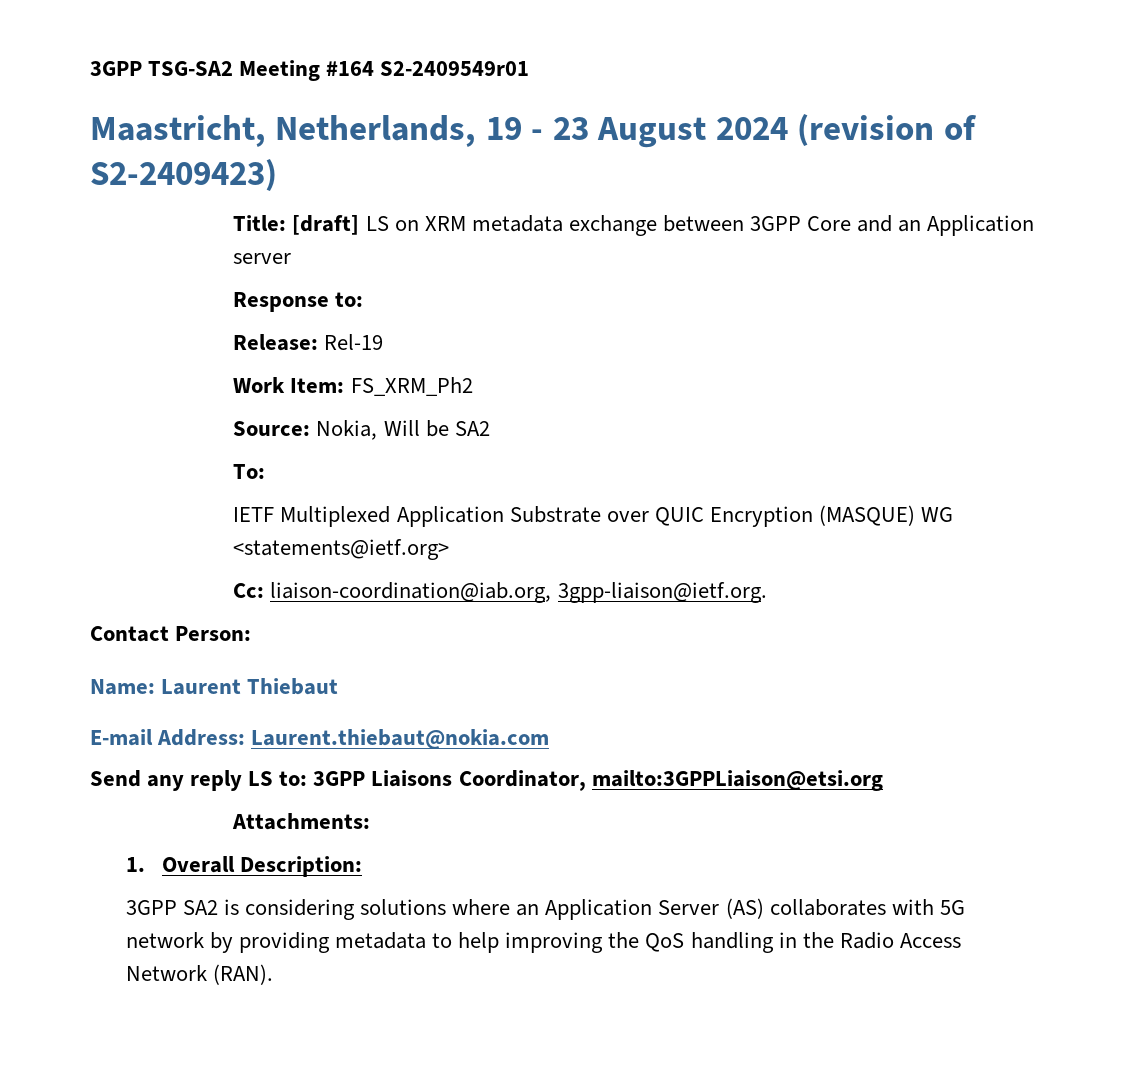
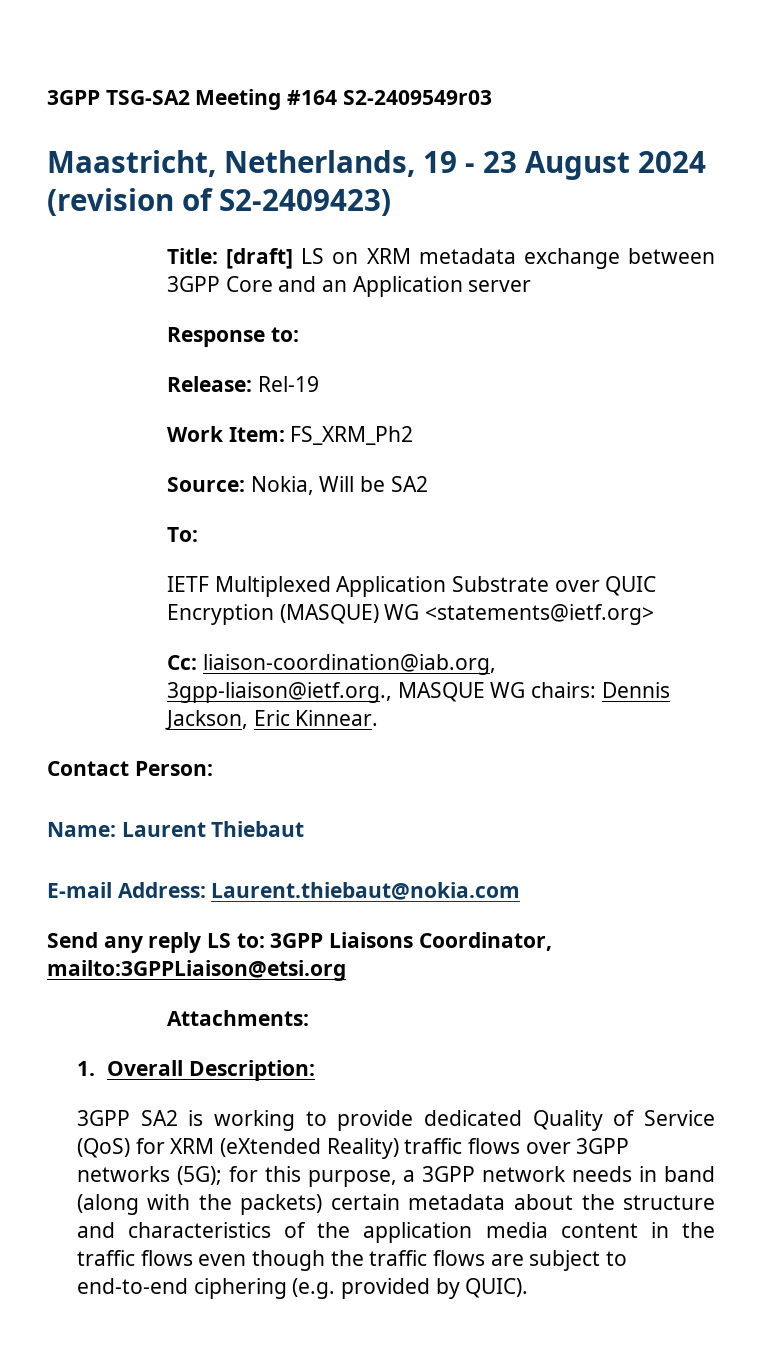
- 3GPP TSG-SA2 Meeting #164 S2-2409549r01
+ 3GPP TSG-SA2 Meeting #164 S2-2409549r03
- Cc: liaison-coordination@iab.org, 3gpp-liaison@ietf.org.
+ Cc: liaison-coordination@iab.org, 3gpp-liaison@ietf.org., MASQUE WG chairs: Dennis Jackson, Eric Kinnear.
- 3GPP SA2 is considering solutions where an Application Server (AS) collaborates with 5G network by providing metadata to help improving the QoS handling in the Radio Access Network (RAN).
+ 3GPP SA2 is working to provide dedicated Quality of Service (QoS) for XRM (eXtended Reality) traffic flows over 3GPP networks (5G); for this purpose, a 3GPP network needs in band (along with the packets) certain metadata about the structure and characteristics of the application media content in the traffic flows even though the traffic flows are subject to end-to-end ciphering (e.g. provided by QUIC).

